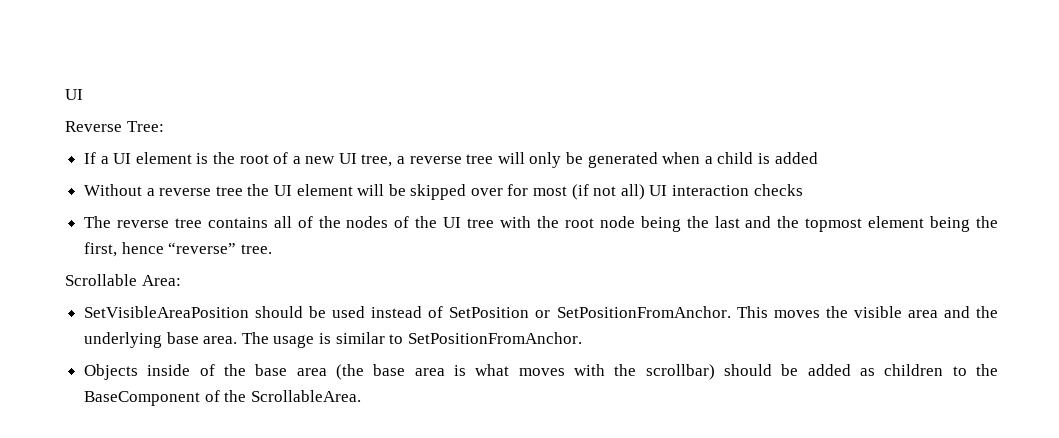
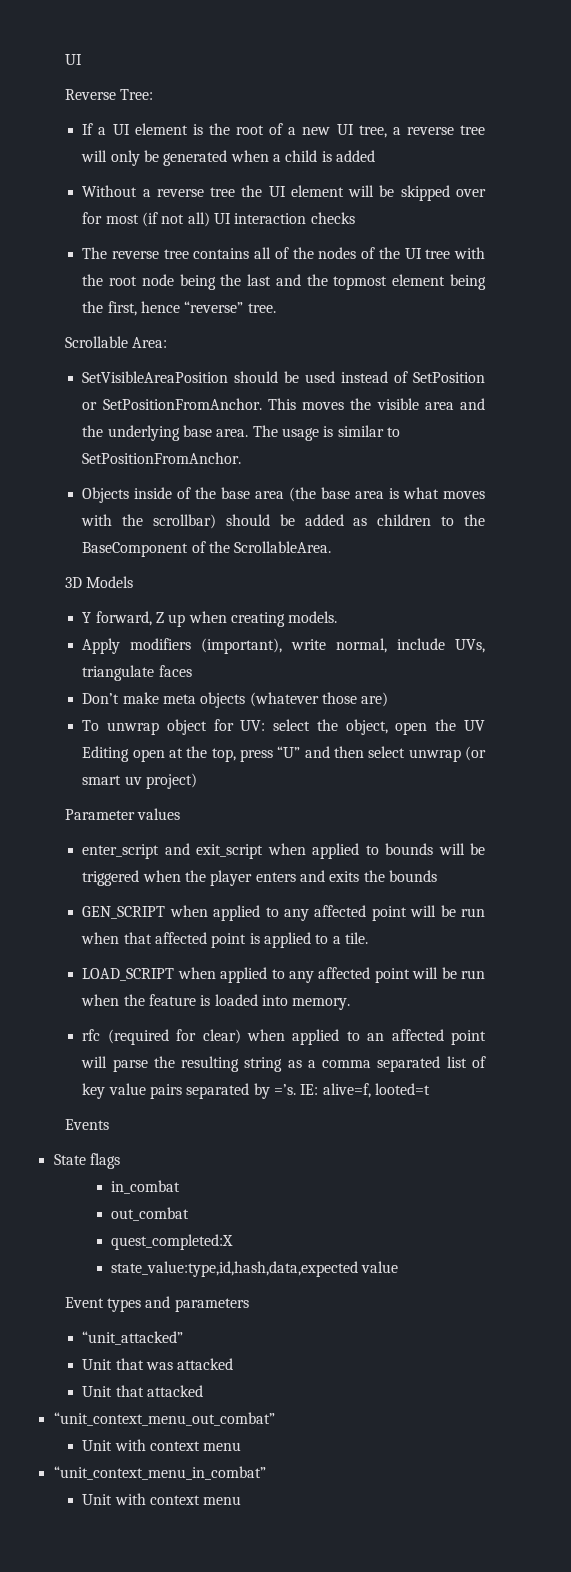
+ 3D Models
+ Y forward, Z up when creating models.
+ Apply modifiers (important), write normal, include UVs, triangulate faces
+ Don’t make meta objects (whatever those are)
+ To unwrap object for UV: select the object, open the UV Editing open at the top, press “U” and then select unwrap (or smart uv project)
+ Parameter values
+ enter_script and exit_script when applied to bounds will be triggered when the player enters and exits the bounds
+ GEN_SCRIPT when applied to any affected point will be run when that affected point is applied to a tile.
+ LOAD_SCRIPT when applied to any affected point will be run when the feature is loaded into memory.
+ rfc (required for clear) when applied to an affected point will parse the resulting string as a comma separated list of key value pairs separated by =’s. IE: alive=f, looted=t
+ Events
+ State flags
+ in_combat
+ out_combat
+ quest_completed:X
+ state_value:type,id,hash,data,expected value
+ Event types and parameters
+ “unit_attacked”
+ Unit that was attacked
+ Unit that attacked
+ “unit_context_menu_out_combat”
+ Unit with context menu
+ “unit_context_menu_in_combat”
+ Unit with context menu

